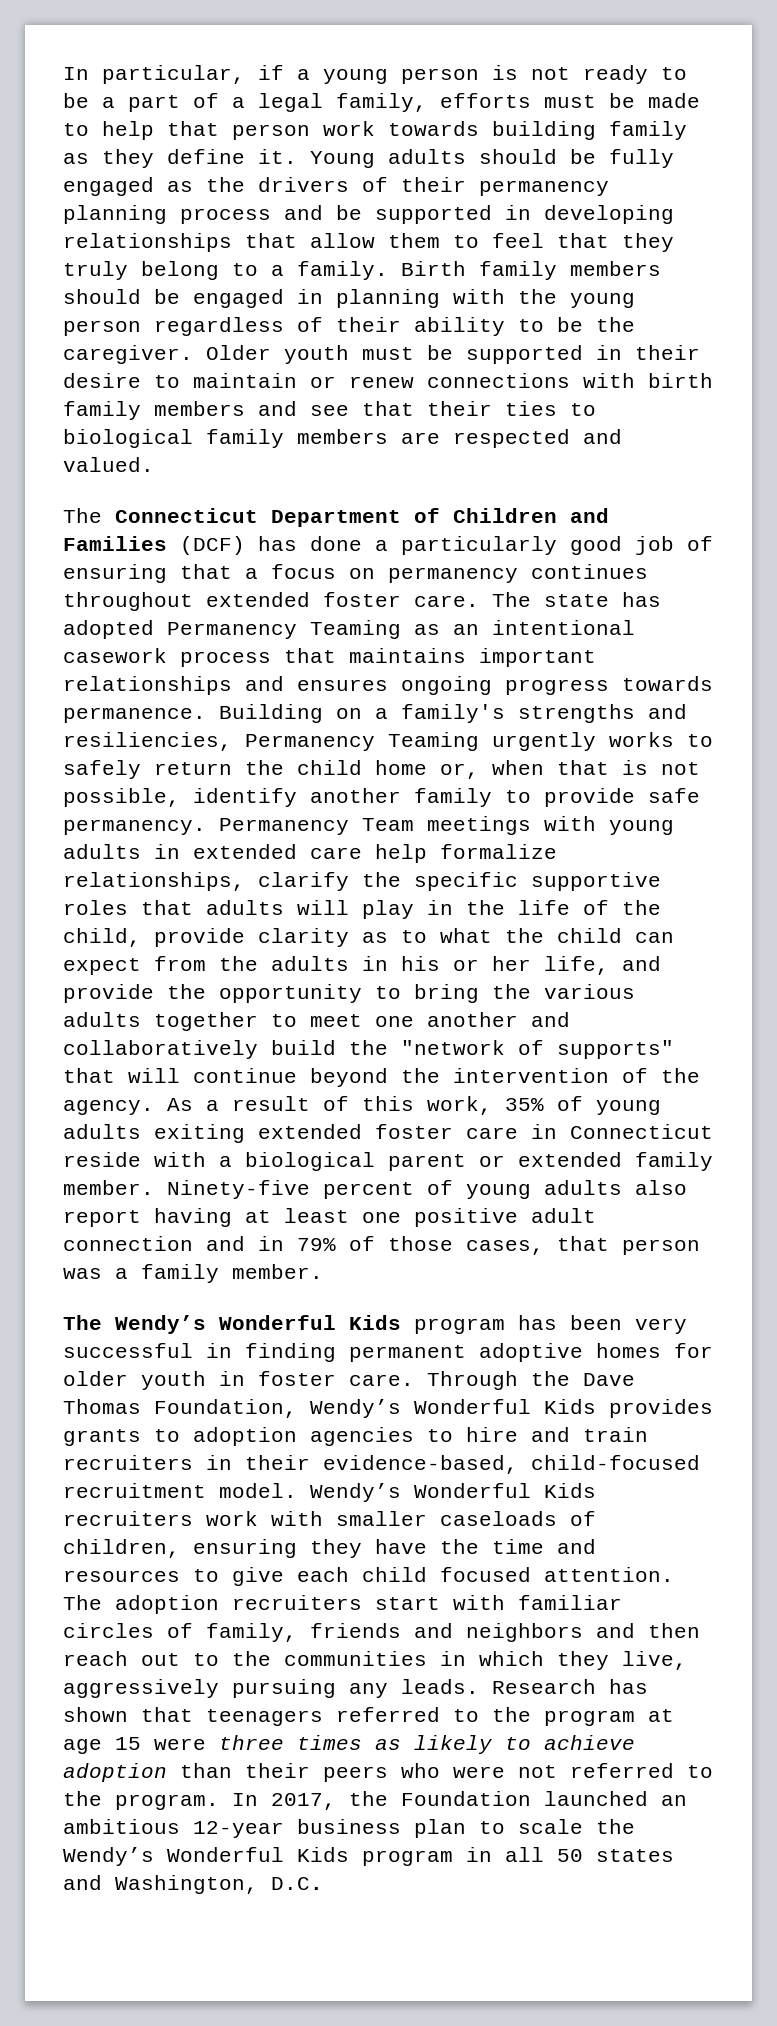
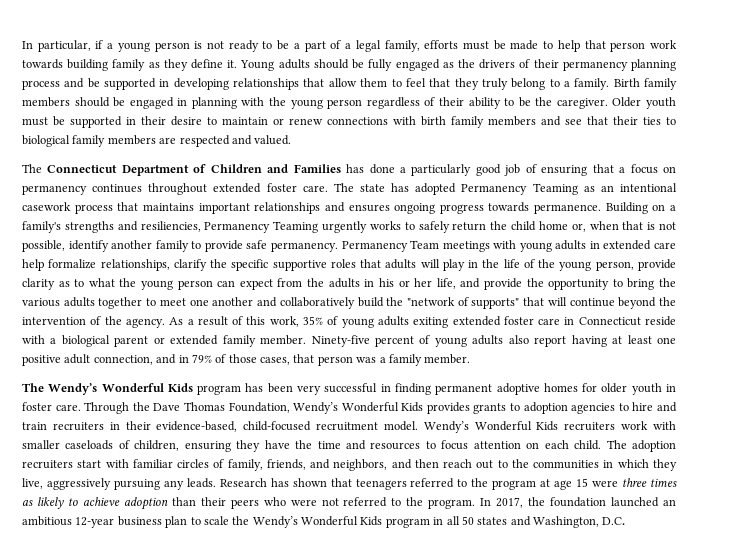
- The Connecticut Department of Children and Families (DCF) has done a particularly good job of ensuring that a focus on permanency continues throughout extended foster care.
+ The Connecticut Department of Children and Families has done a particularly good job of ensuring that a focus on permanency continues throughout extended foster care.
- Permanency Team meetings with young adults in extended care help formalize relationships, clarify the specific supportive roles that adults will play in the life of the child, provide clarity as to what the child can expect from the adults in his or her life, and provide the opportunity to bring the various adults together to meet one another and collaboratively build the "network of supports" that will continue beyond the intervention of the agency.
+ Permanency Team meetings with young adults in extended care help formalize relationships, clarify the specific supportive roles that adults will play in the life of the young person, provide clarity as to what the young person can expect from the adults in his or her life, and provide the opportunity to bring the various adults together to meet one another and collaboratively build the "network of supports" that will continue beyond the intervention of the agency.
- Ninety-five percent of young adults also report having at least one positive adult connection and in 79% of those cases, that person was a family member.
+ Ninety-five percent of young adults also report having at least one positive adult connection, and in 79% of those cases, that person was a family member.
- Wendy’s Wonderful Kids recruiters work with smaller caseloads of children, ensuring they have the time and resources to give each child focused attention.
+ Wendy’s Wonderful Kids recruiters work with smaller caseloads of children, ensuring they have the time and resources to focus attention on each child.
- The adoption recruiters start with familiar circles of family, friends and neighbors and then reach out to the communities in which they live, aggressively pursuing any leads.
+ The adoption recruiters start with familiar circles of family, friends, and neighbors, and then reach out to the communities in which they live, aggressively pursuing any leads.
- In 2017, the Foundation launched an ambitious 12-year business plan to scale the Wendy’s Wonderful Kids program in all 50 states and Washington, D.C.
+ In 2017, the foundation launched an ambitious 12-year business plan to scale the Wendy’s Wonderful Kids program in all 50 states and Washington, D.C.

